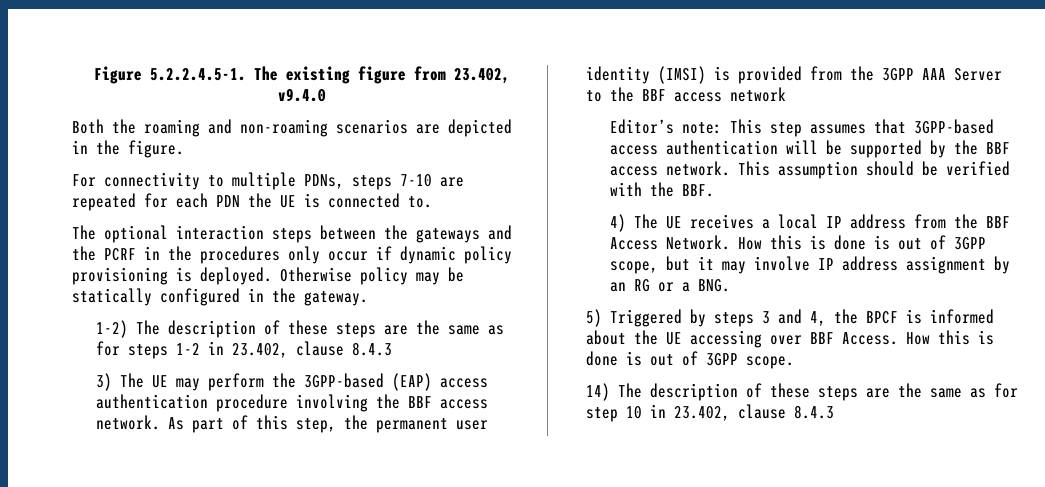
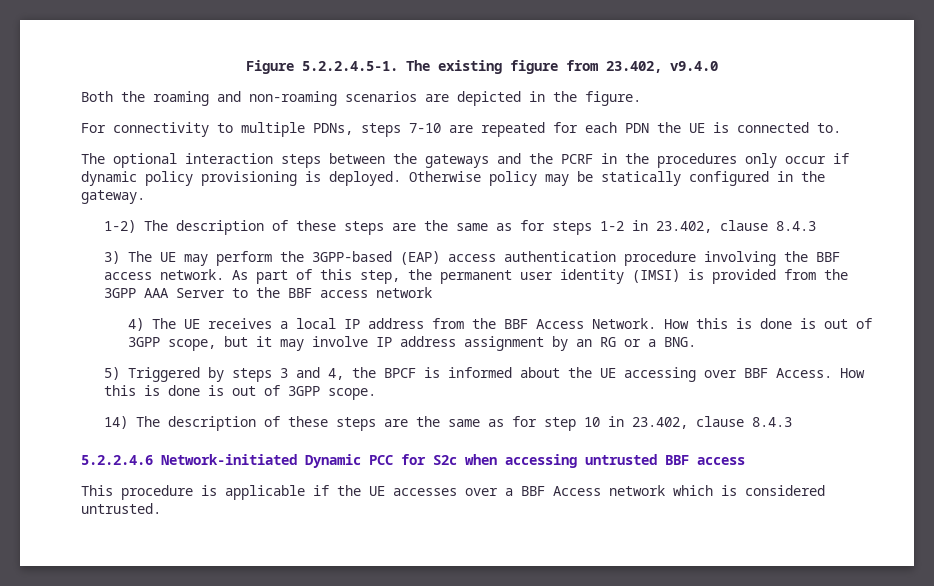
- Editor’s note: This step assumes that 3GPP-based access authentication will be supported by the BBF access network. This assumption should be verified with the BBF.
+ 5.2.2.4.6 Network-initiated Dynamic PCC for S2c when accessing untrusted BBF access
+ This procedure is applicable if the UE accesses over a BBF Access network which is considered untrusted.

